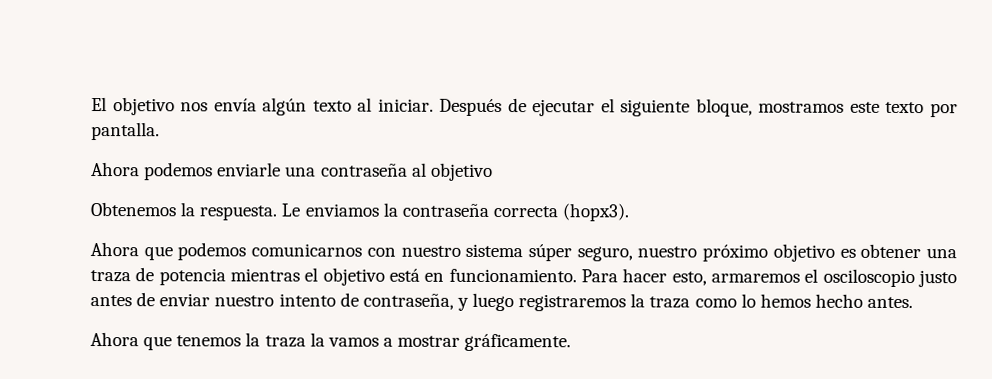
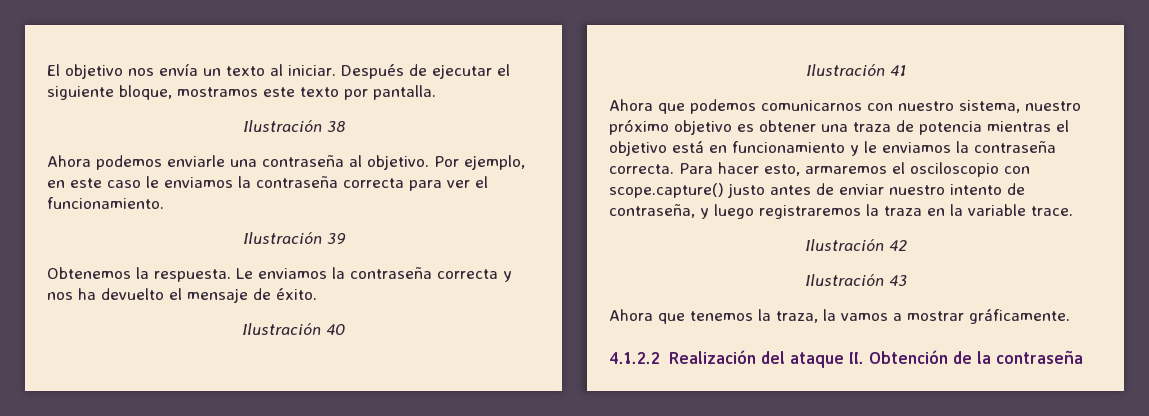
- El objetivo nos envía algún texto al iniciar.
+ El objetivo nos envía un texto al iniciar.
+ Ilustración 38
- Ahora podemos enviarle una contraseña al objetivo
+ Ahora podemos enviarle una contraseña al objetivo. Por ejemplo, en este caso le enviamos la contraseña correcta para ver el funcionamiento.
+ Ilustración 39
- Le enviamos la contraseña correcta (hopx3).
+ Le enviamos la contraseña correcta y nos ha devuelto el mensaje de éxito.
+ Ilustración 40
+ Ilustración 41
- Ahora que podemos comunicarnos con nuestro sistema súper seguro, nuestro próximo objetivo es obtener una traza de potencia mientras el objetivo está en funcionamiento.
+ Ahora que podemos comunicarnos con nuestro sistema, nuestro próximo objetivo es obtener una traza de potencia mientras el objetivo está en funcionamiento y le enviamos la contraseña correcta.
- Para hacer esto, armaremos el osciloscopio justo antes de enviar nuestro intento de contraseña, y luego registraremos la traza como lo hemos hecho antes.
+ Para hacer esto, armaremos el osciloscopio con scope.capture() justo antes de enviar nuestro intento de contraseña, y luego registraremos la traza en la variable trace.
+ Ilustración 42
+ Ilustración 43
- Ahora que tenemos la traza la vamos a mostrar gráficamente.
+ Ahora que tenemos la traza, la vamos a mostrar gráficamente.
+ 4.1.2.2 Realización del ataque II. Obtención de la contraseña

